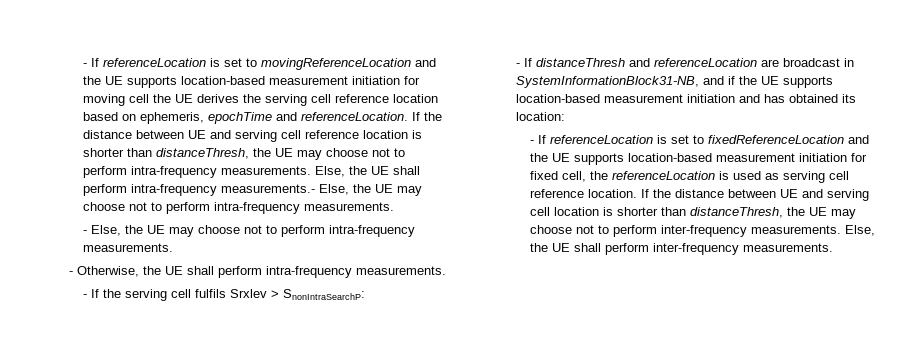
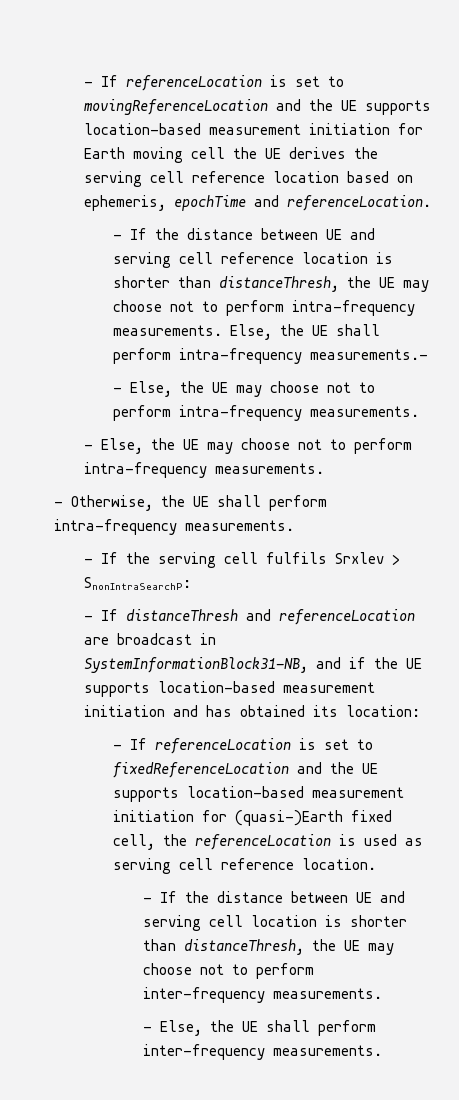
- - If referenceLocation is set to movingReferenceLocation and the UE supports location-based measurement initiation for moving cell the UE derives the serving cell reference location based on ephemeris, epochTime and referenceLocation. If the distance between UE and serving cell reference location is shorter than distanceThresh, the UE may choose not to perform intra-frequency measurements.
+ - If referenceLocation is set to movingReferenceLocation and the UE supports location-based measurement initiation for Earth moving cell the UE derives the serving cell reference location based on ephemeris, epochTime and referenceLocation.
+ - If the distance between UE and serving cell reference location is shorter than distanceThresh, the UE may choose not to perform intra-frequency measurements.
- Else, the UE shall perform intra-frequency measurements.- Else, the UE may choose not to perform intra-frequency measurements.
+ Else, the UE shall perform intra-frequency measurements.-
+ - Else, the UE may choose not to perform intra-frequency measurements.
- - If referenceLocation is set to fixedReferenceLocation and the UE supports location-based measurement initiation for fixed cell, the referenceLocation is used as serving cell reference location. If the distance between UE and serving cell location is shorter than distanceThresh, the UE may choose not to perform inter-frequency measurements. Else, the UE shall perform inter-frequency measurements.
+ - If referenceLocation is set to fixedReferenceLocation and the UE supports location-based measurement initiation for (quasi-)Earth fixed cell, the referenceLocation is used as serving cell reference location.
+ - If the distance between UE and serving cell location is shorter than distanceThresh, the UE may choose not to perform inter-frequency measurements.
+ - Else, the UE shall perform inter-frequency measurements.

